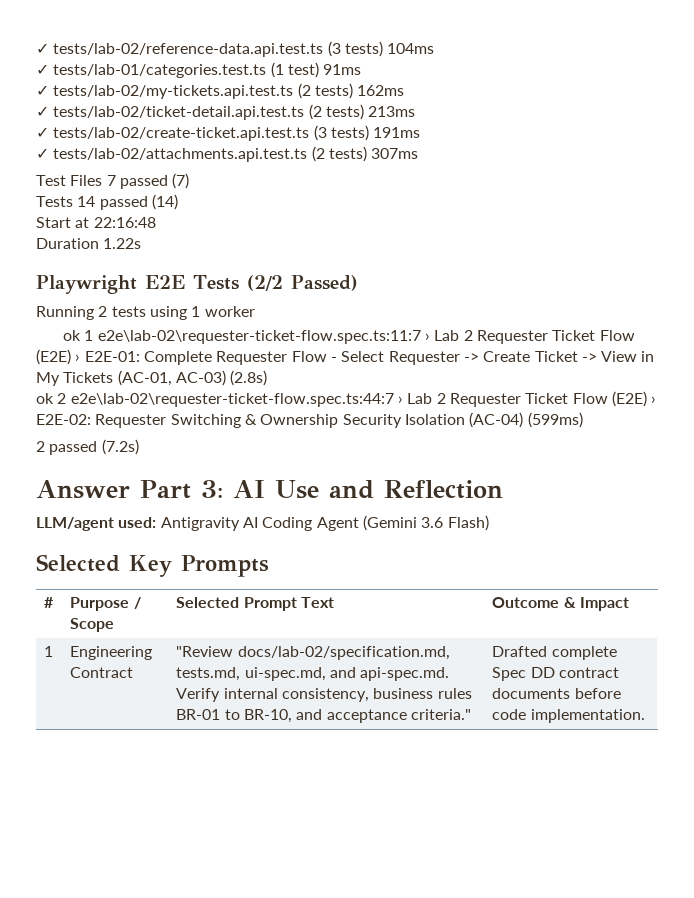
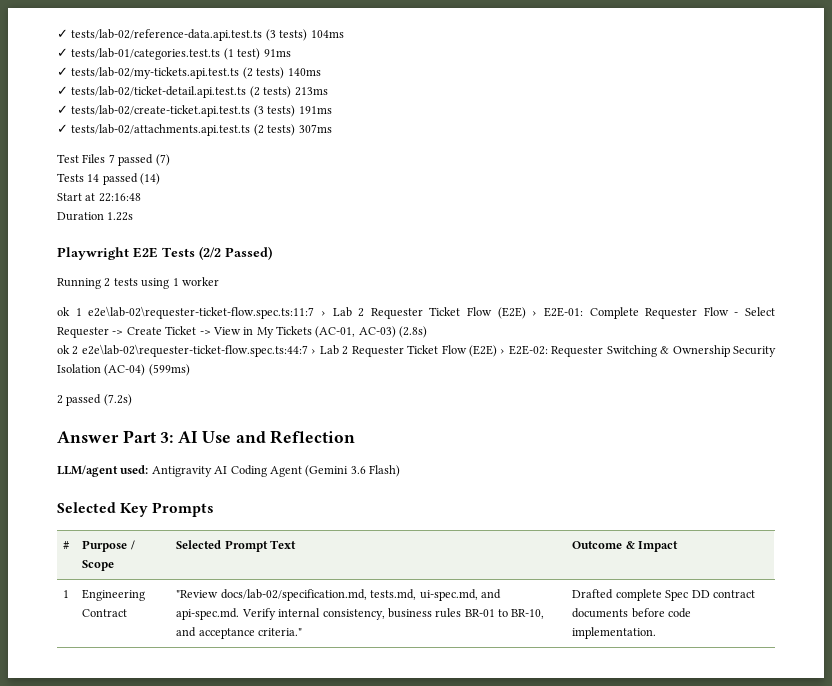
- ✓ tests/lab-02/my-tickets.api.test.ts (2 tests) 162ms
+ ✓ tests/lab-02/my-tickets.api.test.ts (2 tests) 140ms

